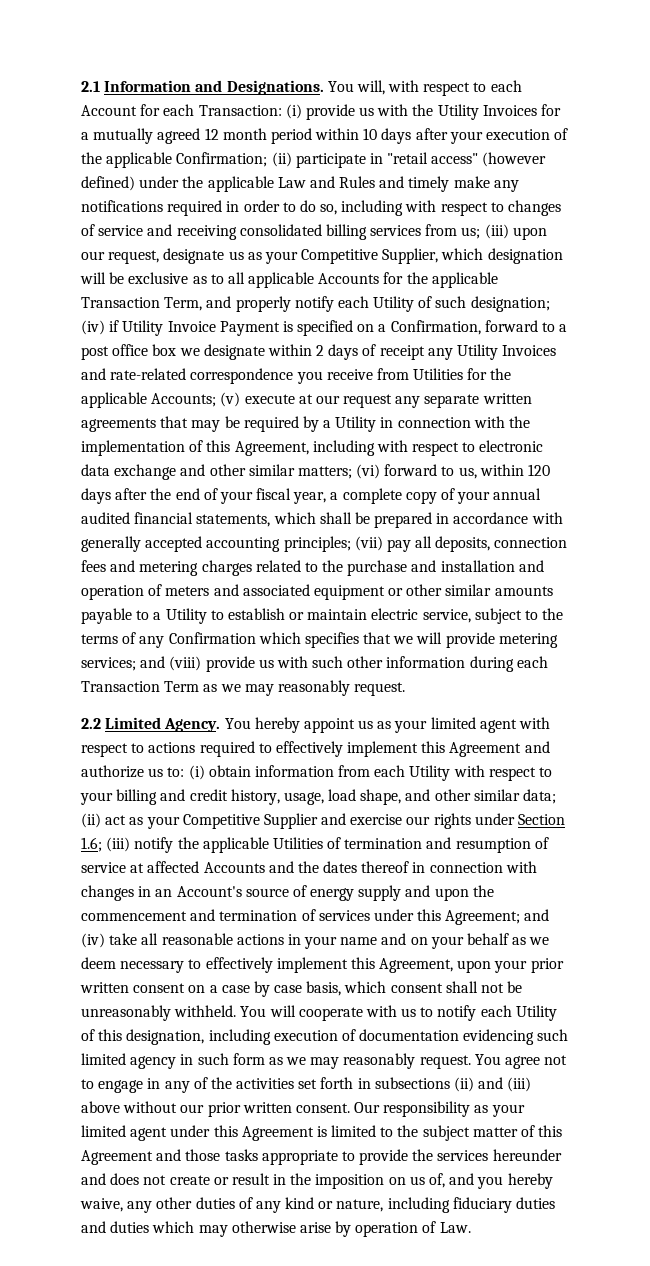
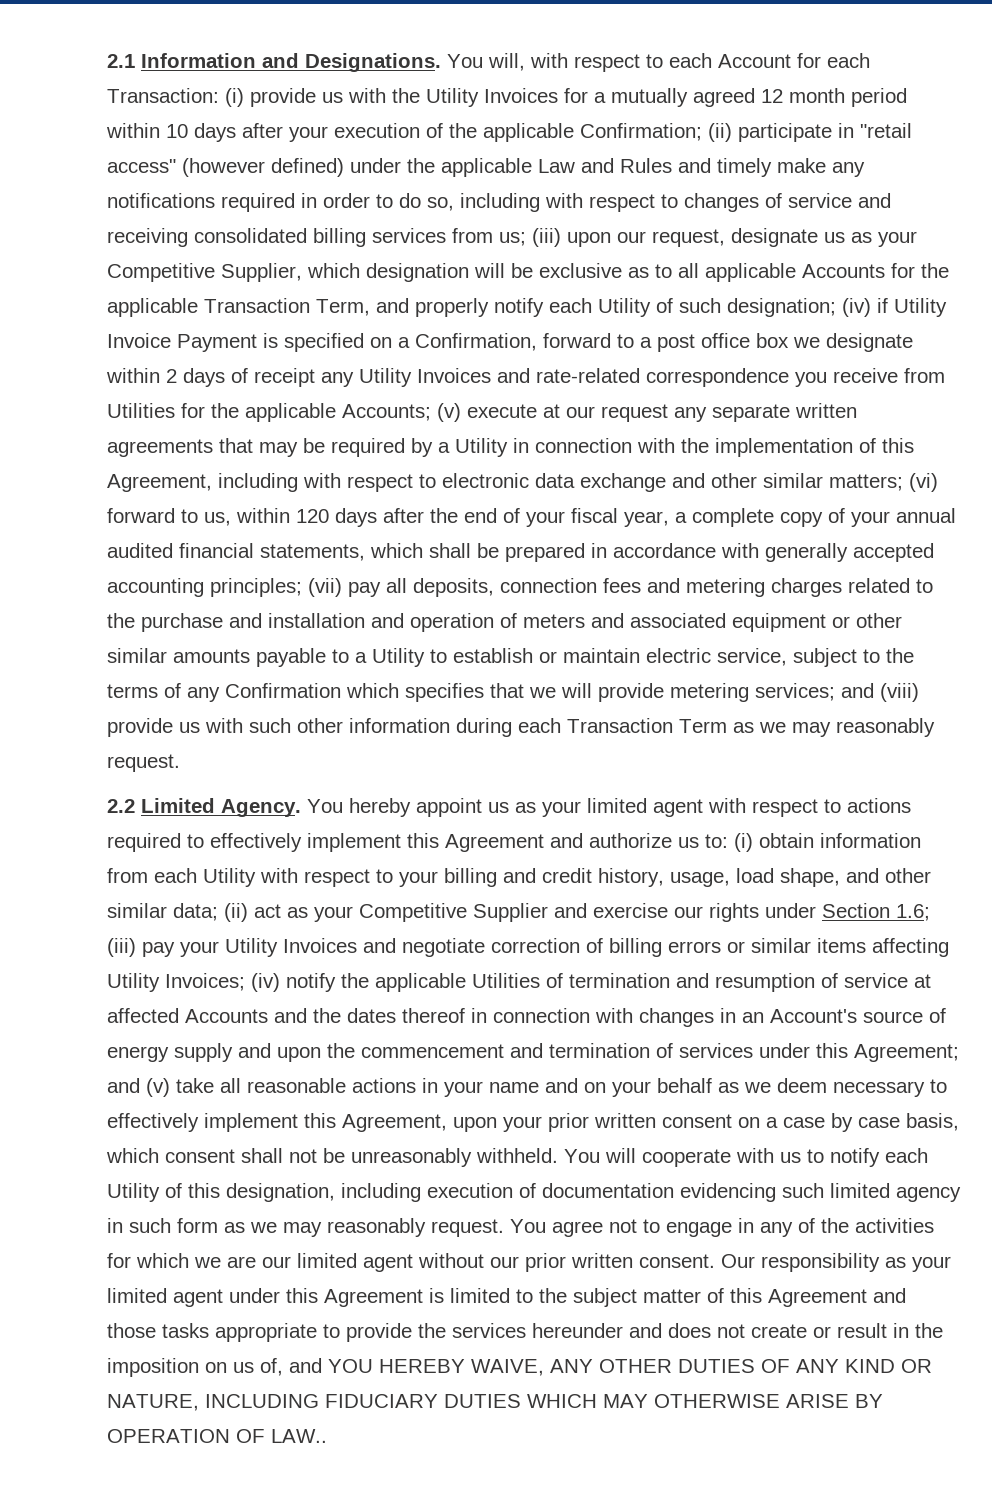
- (iii) notify the applicable Utilities of termination and resumption of service at affected Accounts and the dates thereof in connection with changes in an Account's source of energy supply and upon the commencement and termination of services under this Agreement;
+ (iii) pay your Utility Invoices and negotiate correction of billing errors or similar items affecting Utility Invoices; (iv) notify the applicable Utilities of termination and resumption of service at affected Accounts and the dates thereof in connection with changes in an Account's source of energy supply and upon the commencement and termination of services under this Agreement;
- and (iv) take all reasonable actions in your name and on your behalf as we deem necessary to effectively implement this Agreement, upon your prior written consent on a case by case basis, which consent shall not be unreasonably withheld.
+ and (v) take all reasonable actions in your name and on your behalf as we deem necessary to effectively implement this Agreement, upon your prior written consent on a case by case basis, which consent shall not be unreasonably withheld.
- You agree not to engage in any of the activities set forth in subsections (ii) and (iii) above without our prior written consent.
+ You agree not to engage in any of the activities for which we are our limited agent without our prior written consent.
- Our responsibility as your limited agent under this Agreement is limited to the subject matter of this Agreement and those tasks appropriate to provide the services hereunder and does not create or result in the imposition on us of, and you hereby waive, any other duties of any kind or nature, including fiduciary duties and duties which may otherwise arise by operation of Law.
+ Our responsibility as your limited agent under this Agreement is limited to the subject matter of this Agreement and those tasks appropriate to provide the services hereunder and does not create or result in the imposition on us of, and YOU HEREBY WAIVE, ANY OTHER DUTIES OF ANY KIND OR NATURE, INCLUDING FIDUCIARY DUTIES WHICH MAY OTHERWISE ARISE BY OPERATION OF LAW..

